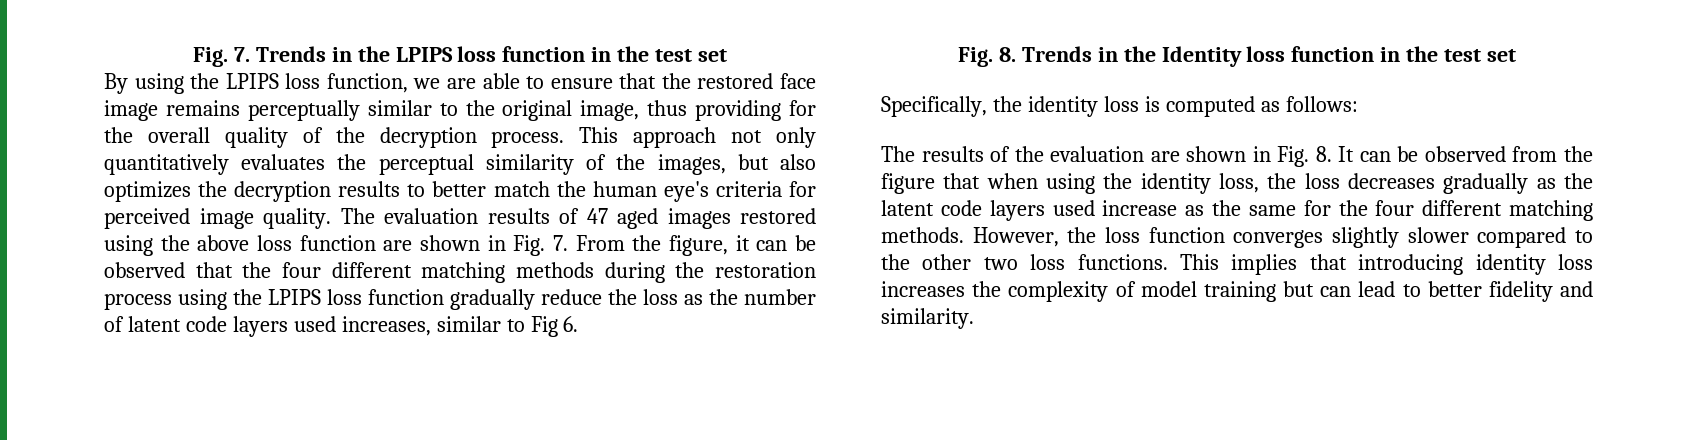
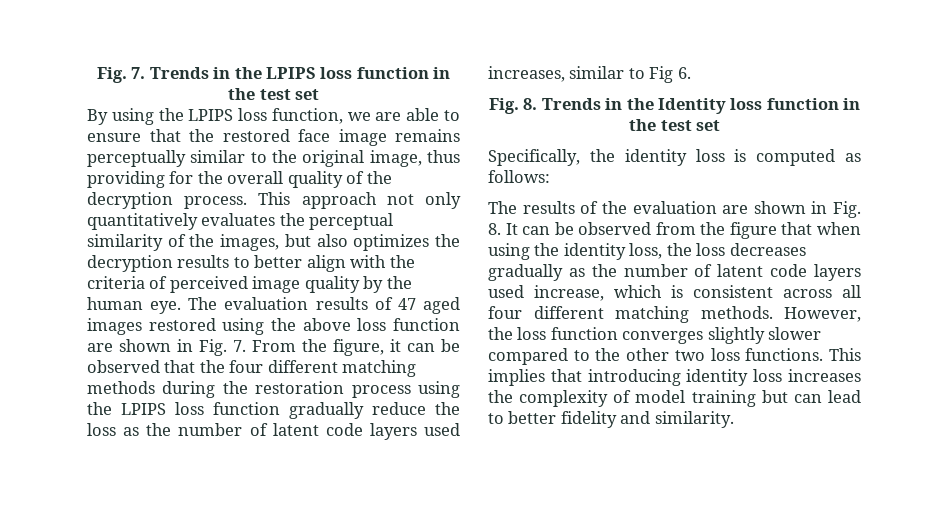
- This approach not only quantitatively evaluates the perceptual similarity of the images, but also optimizes the decryption results to better match the human eye's criteria for perceived image quality.
+ This approach not only quantitatively evaluates the perceptual similarity of the images, but also optimizes the decryption results to better align with the criteria of perceived image quality by the human eye.
- The results of the evaluation are shown in Fig. 8. It can be observed from the figure that when using the identity loss, the loss decreases gradually as the latent code layers used increase as the same for the four different matching methods.
+ The results of the evaluation are shown in Fig. 8. It can be observed from the figure that when using the identity loss, the loss decreases gradually as the number of latent code layers used increase, which is consistent across all four different matching methods.

